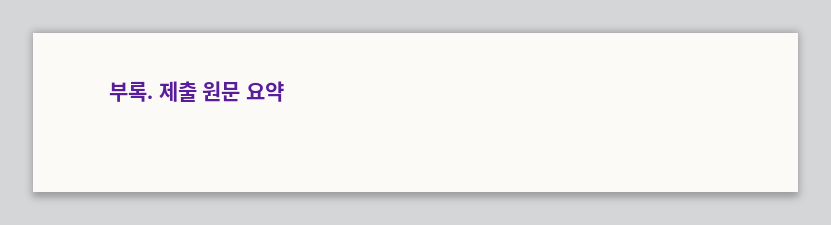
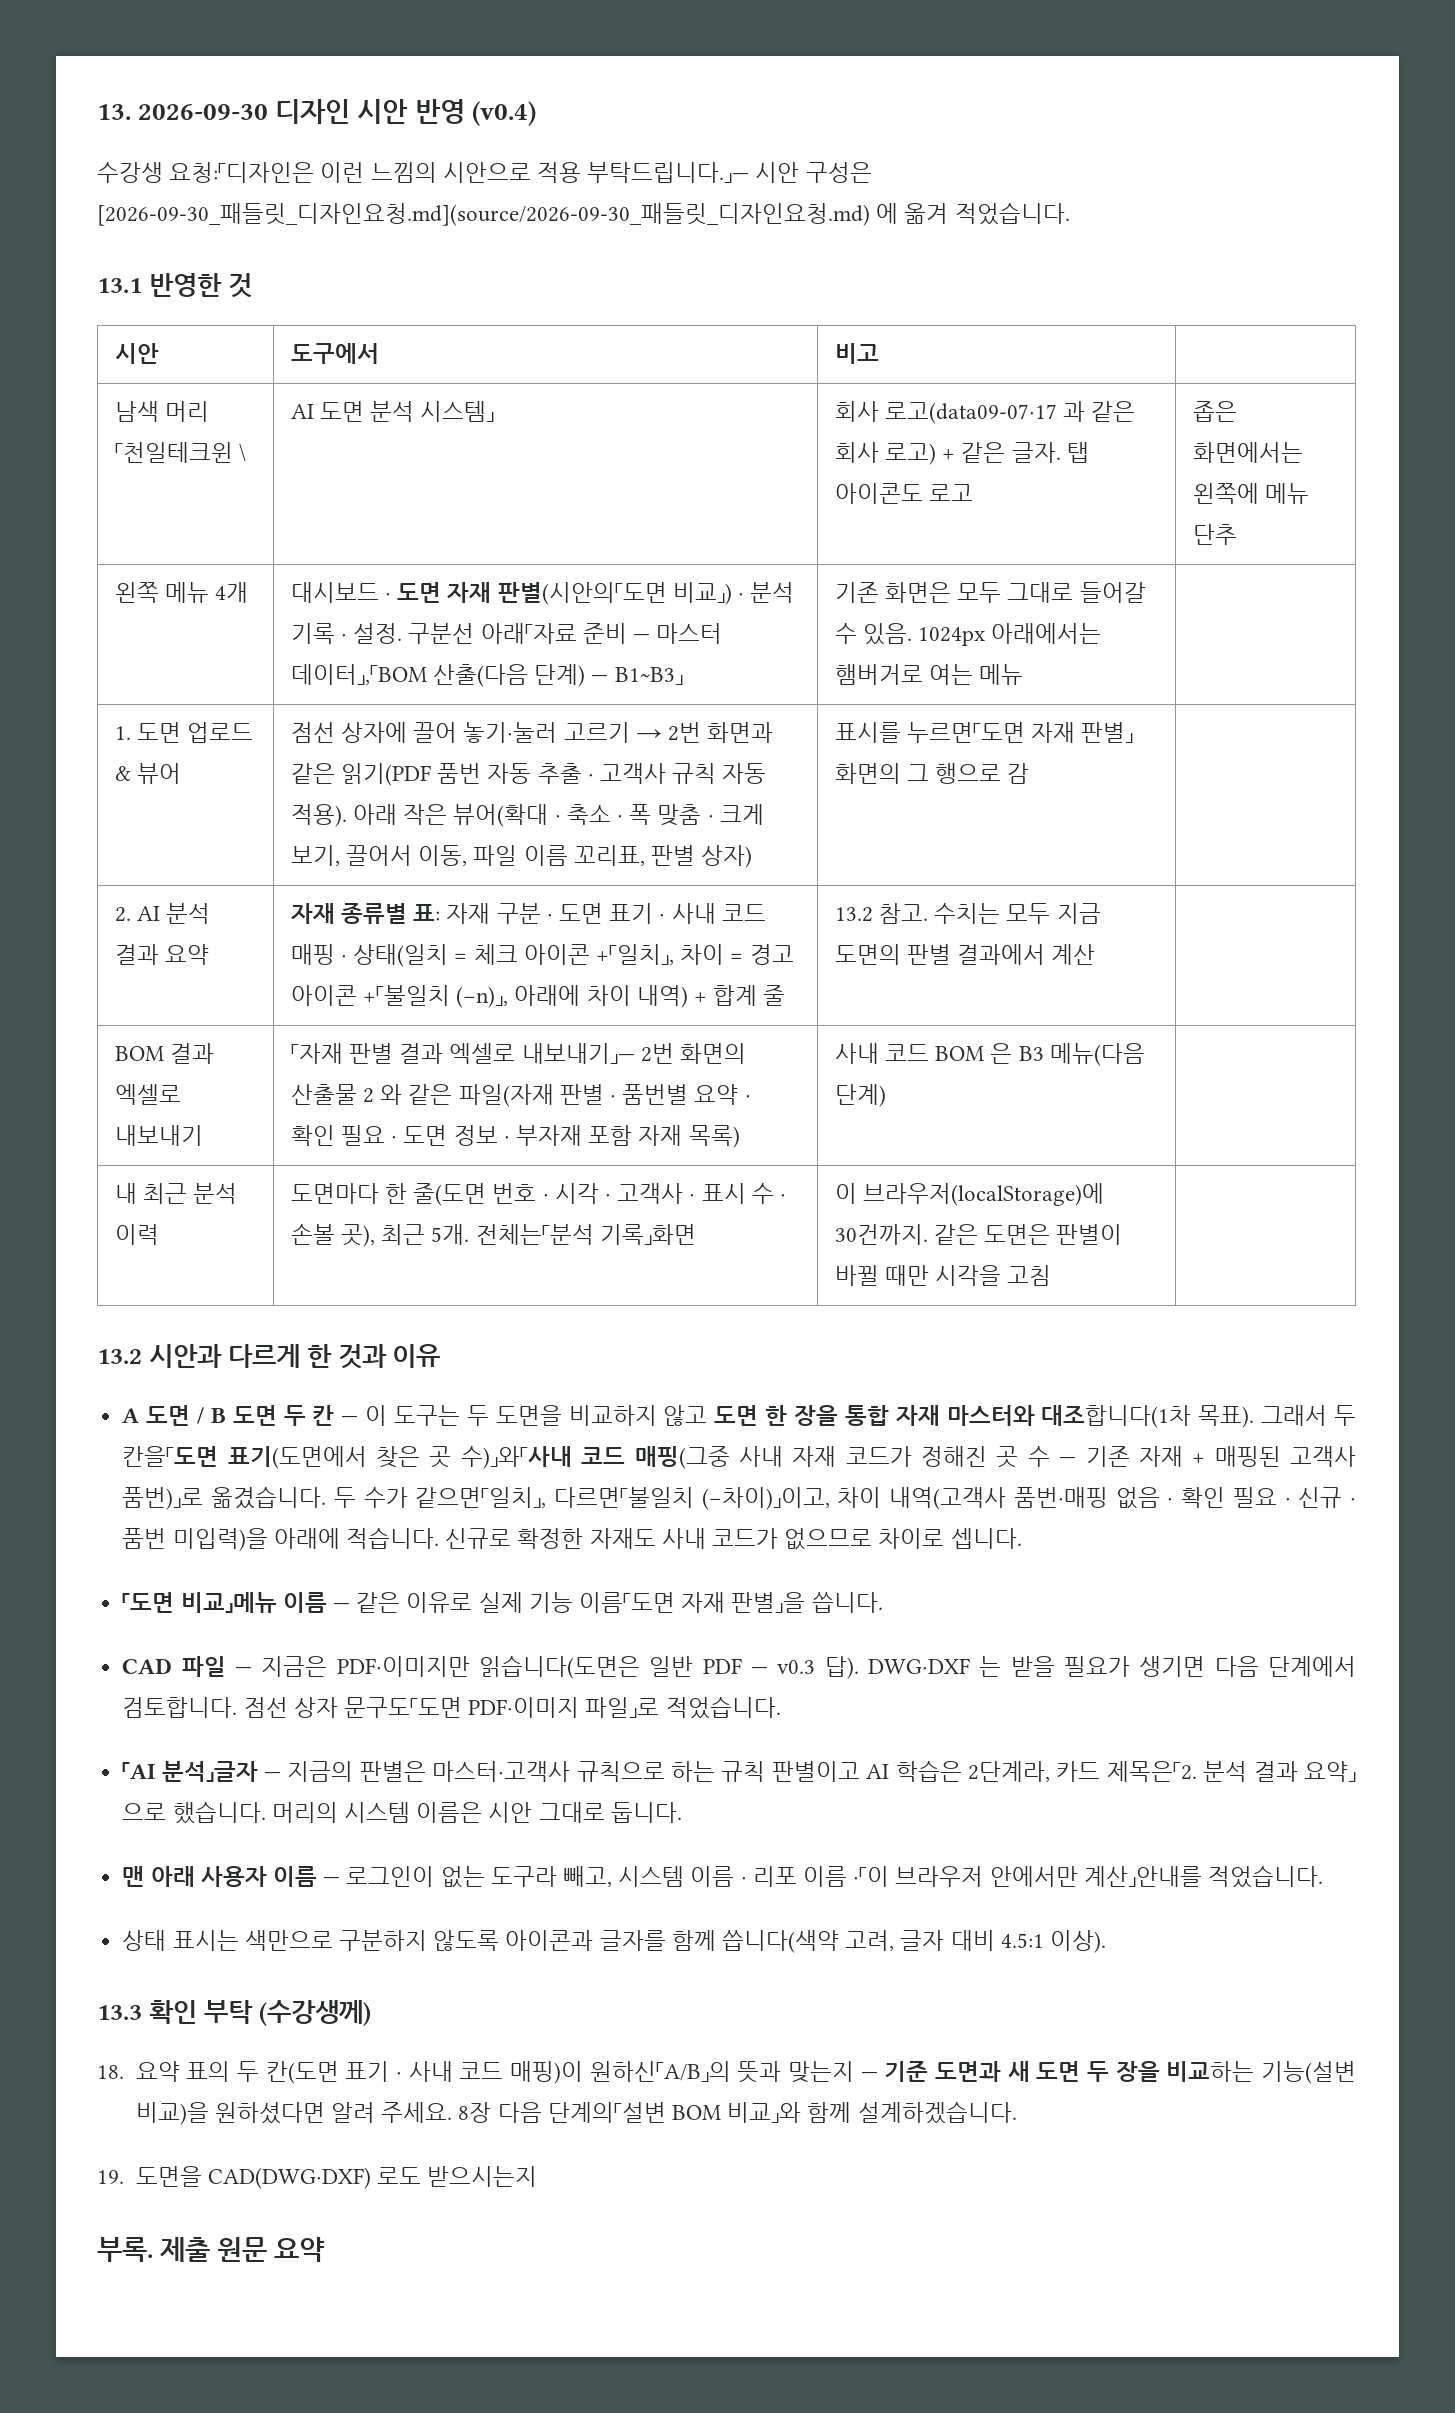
+ 13. 2026-09-30 디자인 시안 반영 (v0.4)
+ 수강생 요청:「디자인은 이런 느낌의 시안으로 적용 부탁드립니다.」— 시안 구성은 [2026-09-30_패들릿_디자인요청.md](source/2026-09-30_패들릿_디자인요청.md) 에 옮겨 적었습니다.
+ 13.1 반영한 것
+ 시안 | 도구에서 | 비고 |
+ 남색 머리「천일테크윈 \ | AI 도면 분석 시스템」 | 회사 로고(data09-07·17 과 같은 회사 로고) + 같은 글자. 탭 아이콘도 로고 | 좁은 화면에서는 왼쪽에 메뉴 단추
+ 왼쪽 메뉴 4개 | 대시보드 · 도면 자재 판별(시안의「도면 비교」) · 분석 기록 · 설정. 구분선 아래「자료 준비 — 마스터 데이터」,「BOM 산출(다음 단계) — B1~B3」 | 기존 화면은 모두 그대로 들어갈 수 있음. 1024px 아래에서는 햄버거로 여는 메뉴 |
+ 1. 도면 업로드 & 뷰어 | 점선 상자에 끌어 놓기·눌러 고르기 → 2번 화면과 같은 읽기(PDF 품번 자동 추출 · 고객사 규칙 자동 적용). 아래 작은 뷰어(확대 · 축소 · 폭 맞춤 · 크게 보기, 끌어서 이동, 파일 이름 꼬리표, 판별 상자) | 표시를 누르면「도면 자재 판별」화면의 그 행으로 감 |
+ 2. AI 분석 결과 요약 | 자재 종류별 표: 자재 구분 · 도면 표기 · 사내 코드 매핑 · 상태(일치 = 체크 아이콘 +「일치」, 차이 = 경고 아이콘 +「불일치 (−n)」, 아래에 차이 내역) + 합계 줄 | 13.2 참고. 수치는 모두 지금 도면의 판별 결과에서 계산 |
+ BOM 결과 엑셀로 내보내기 | 「자재 판별 결과 엑셀로 내보내기」— 2번 화면의 산출물 2 와 같은 파일(자재 판별 · 품번별 요약 · 확인 필요 · 도면 정보 · 부자재 포함 자재 목록) | 사내 코드 BOM 은 B3 메뉴(다음 단계) |
+ 내 최근 분석 이력 | 도면마다 한 줄(도면 번호 · 시각 · 고객사 · 표시 수 · 손볼 곳), 최근 5개. 전체는「분석 기록」화면 | 이 브라우저(localStorage)에 30건까지. 같은 도면은 판별이 바뀔 때만 시각을 고침 |
+ 13.2 시안과 다르게 한 것과 이유
+ A 도면 / B 도면 두 칸 — 이 도구는 두 도면을 비교하지 않고 도면 한 장을 통합 자재 마스터와 대조합니다(1차 목표). 그래서 두 칸을「도면 표기(도면에서 찾은 곳 수)」와「사내 코드 매핑(그중 사내 자재 코드가 정해진 곳 수 — 기존 자재 + 매핑된 고객사 품번)」로 옮겼습니다. 두 수가 같으면「일치」, 다르면「불일치 (−차이)」이고, 차이 내역(고객사 품번·매핑 없음 · 확인 필요 · 신규 · 품번 미입력)을 아래에 적습니다. 신규로 확정한 자재도 사내 코드가 없으므로 차이로 셉니다.
+ 「도면 비교」메뉴 이름 — 같은 이유로 실제 기능 이름「도면 자재 판별」을 씁니다.
+ CAD 파일 — 지금은 PDF·이미지만 읽습니다(도면은 일반 PDF — v0.3 답). DWG·DXF 는 받을 필요가 생기면 다음 단계에서 검토합니다. 점선 상자 문구도「도면 PDF·이미지 파일」로 적었습니다.
+ 「AI 분석」글자 — 지금의 판별은 마스터·고객사 규칙으로 하는 규칙 판별이고 AI 학습은 2단계라, 카드 제목은「2. 분석 결과 요약」으로 했습니다. 머리의 시스템 이름은 시안 그대로 둡니다.
+ 맨 아래 사용자 이름 — 로그인이 없는 도구라 빼고, 시스템 이름 · 리포 이름 ·「이 브라우저 안에서만 계산」안내를 적었습니다.
+ 상태 표시는 색만으로 구분하지 않도록 아이콘과 글자를 함께 씁니다(색약 고려, 글자 대비 4.5:1 이상).
+ 13.3 확인 부탁 (수강생께)
+ 18. 요약 표의 두 칸(도면 표기 · 사내 코드 매핑)이 원하신「A/B」의 뜻과 맞는지 — 기준 도면과 새 도면 두 장을 비교하는 기능(설변 비교)을 원하셨다면 알려 주세요. 8장 다음 단계의「설변 BOM 비교」와 함께 설계하겠습니다.
+ 19. 도면을 CAD(DWG·DXF) 로도 받으시는지

